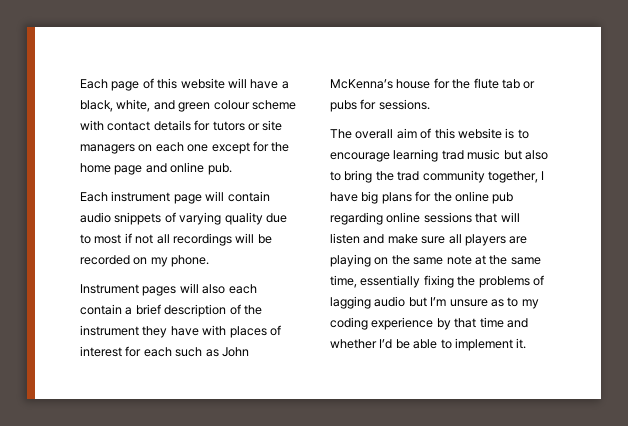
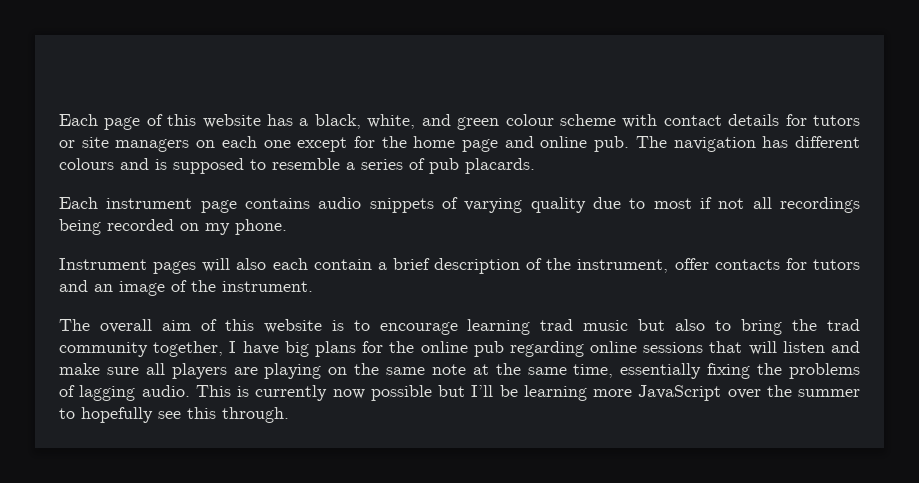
- Each page of this website will have a black, white, and green colour scheme with contact details for tutors or site managers on each one except for the home page and online pub.
+ Each page of this website has a black, white, and green colour scheme with contact details for tutors or site managers on each one except for the home page and online pub. The navigation has different colours and is supposed to resemble a series of pub placards.
- Each instrument page will contain audio snippets of varying quality due to most if not all recordings will be recorded on my phone.
+ Each instrument page contains audio snippets of varying quality due to most if not all recordings being recorded on my phone.
- Instrument pages will also each contain a brief description of the instrument they have with places of interest for each such as John McKenna’s house for the flute tab or pubs for sessions.
+ Instrument pages will also each contain a brief description of the instrument, offer contacts for tutors and an image of the instrument.
- The overall aim of this website is to encourage learning trad music but also to bring the trad community together, I have big plans for the online pub regarding online sessions that will listen and make sure all players are playing on the same note at the same time, essentially fixing the problems of lagging audio but I’m unsure as to my coding experience by that time and whether I’d be able to implement it.
+ The overall aim of this website is to encourage learning trad music but also to bring the trad community together, I have big plans for the online pub regarding online sessions that will listen and make sure all players are playing on the same note at the same time, essentially fixing the problems of lagging audio. This is currently now possible but I’ll be learning more JavaScript over the summer to hopefully see this through.

